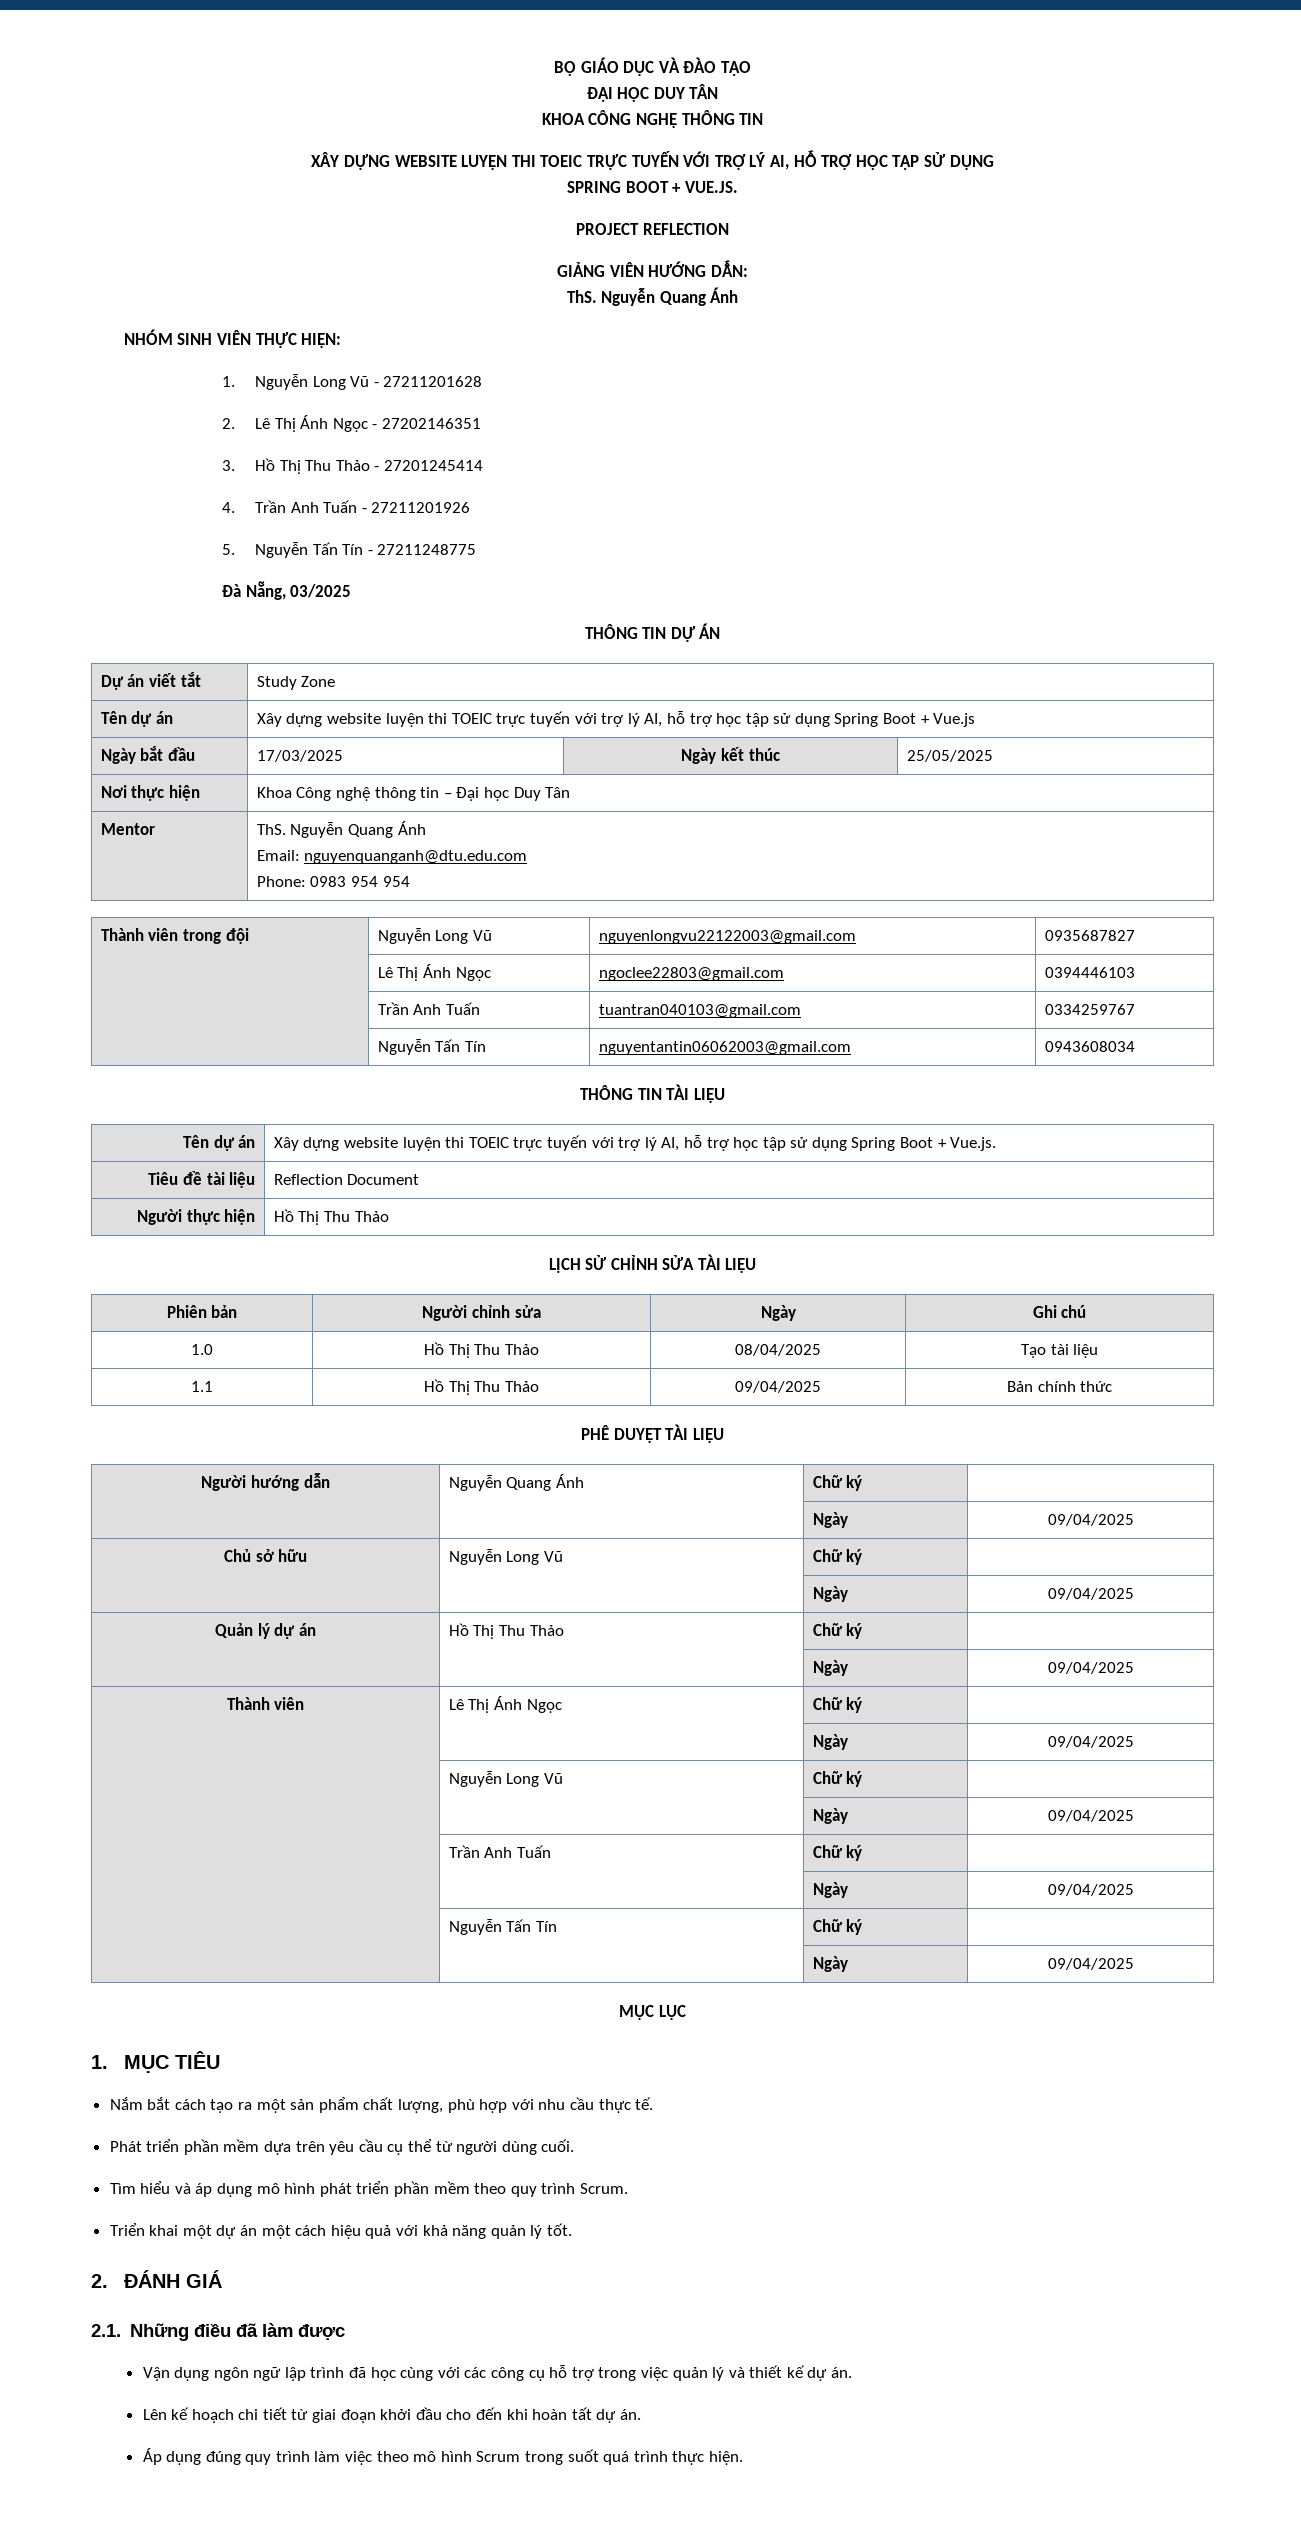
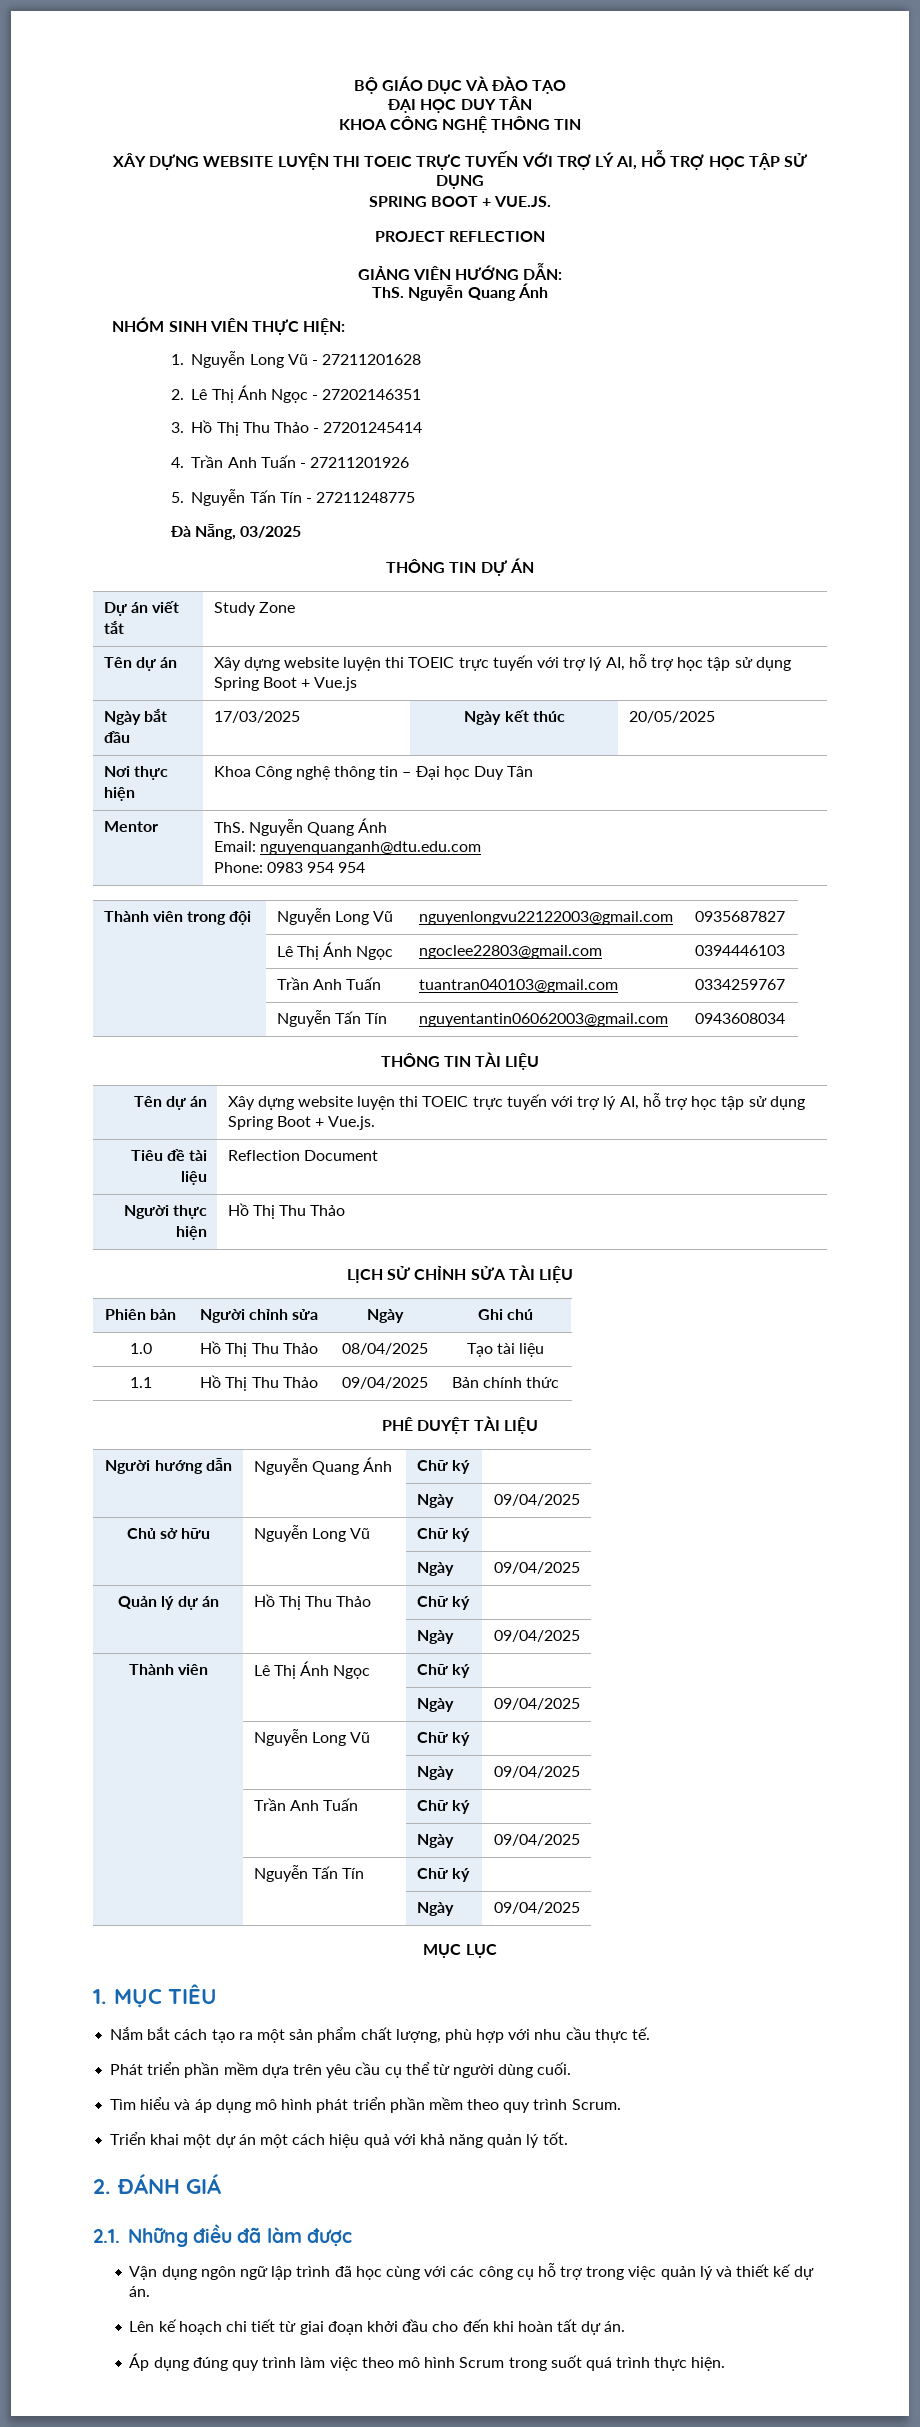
- Ngày bắt đầu | 17/03/2025 | Ngày kết thúc | 25/05/2025
+ Ngày bắt đầu | 17/03/2025 | Ngày kết thúc | 20/05/2025

